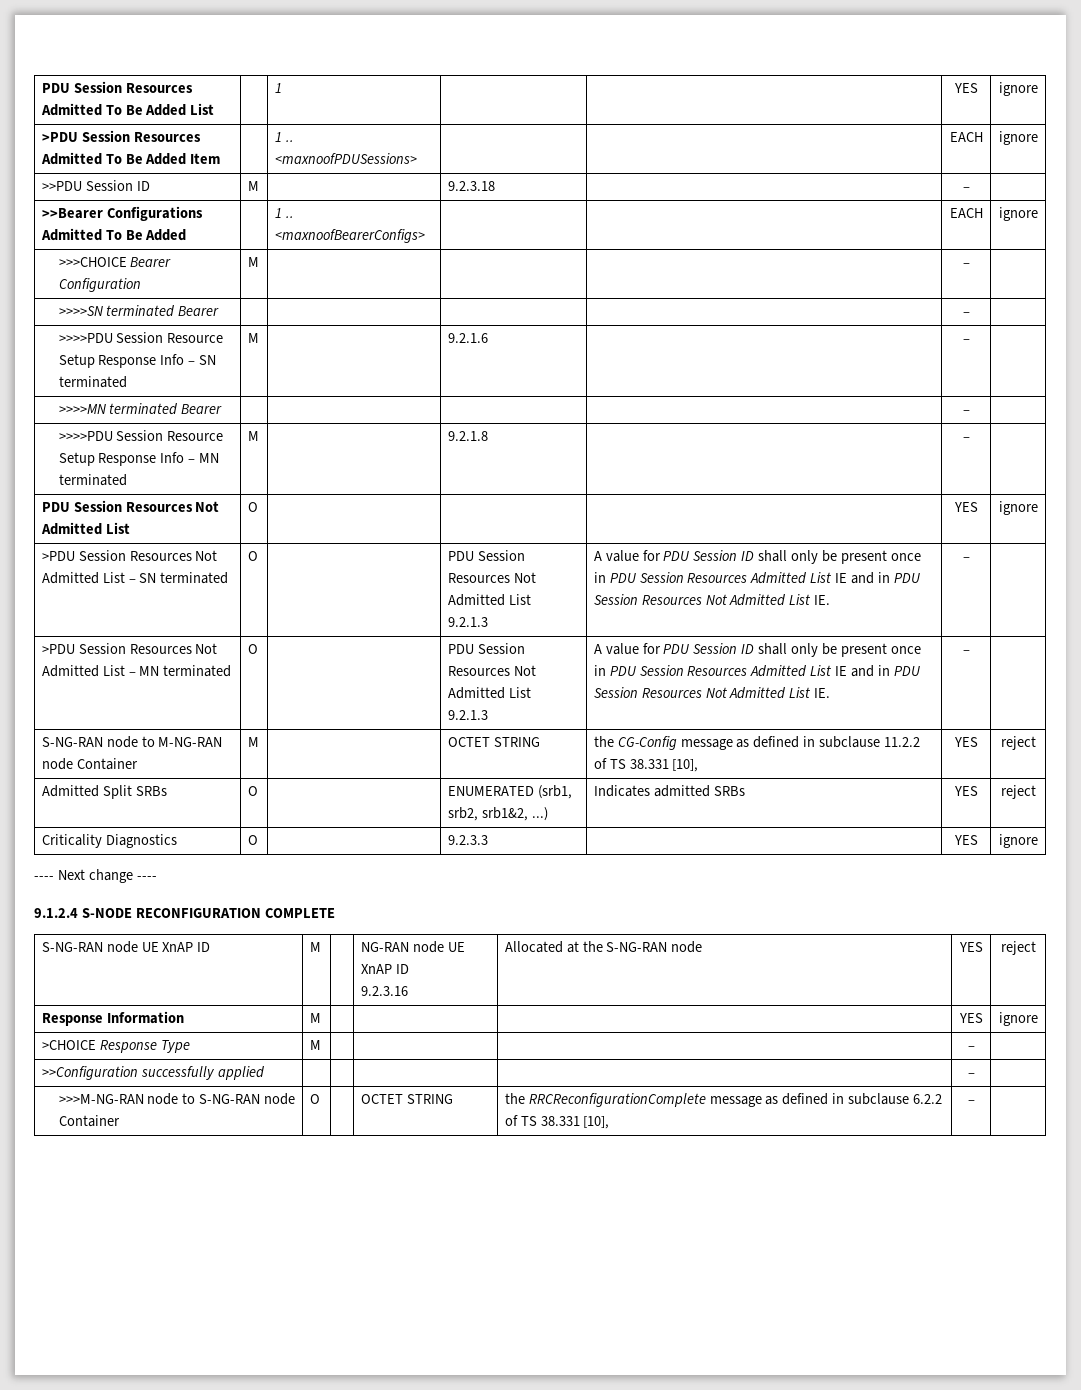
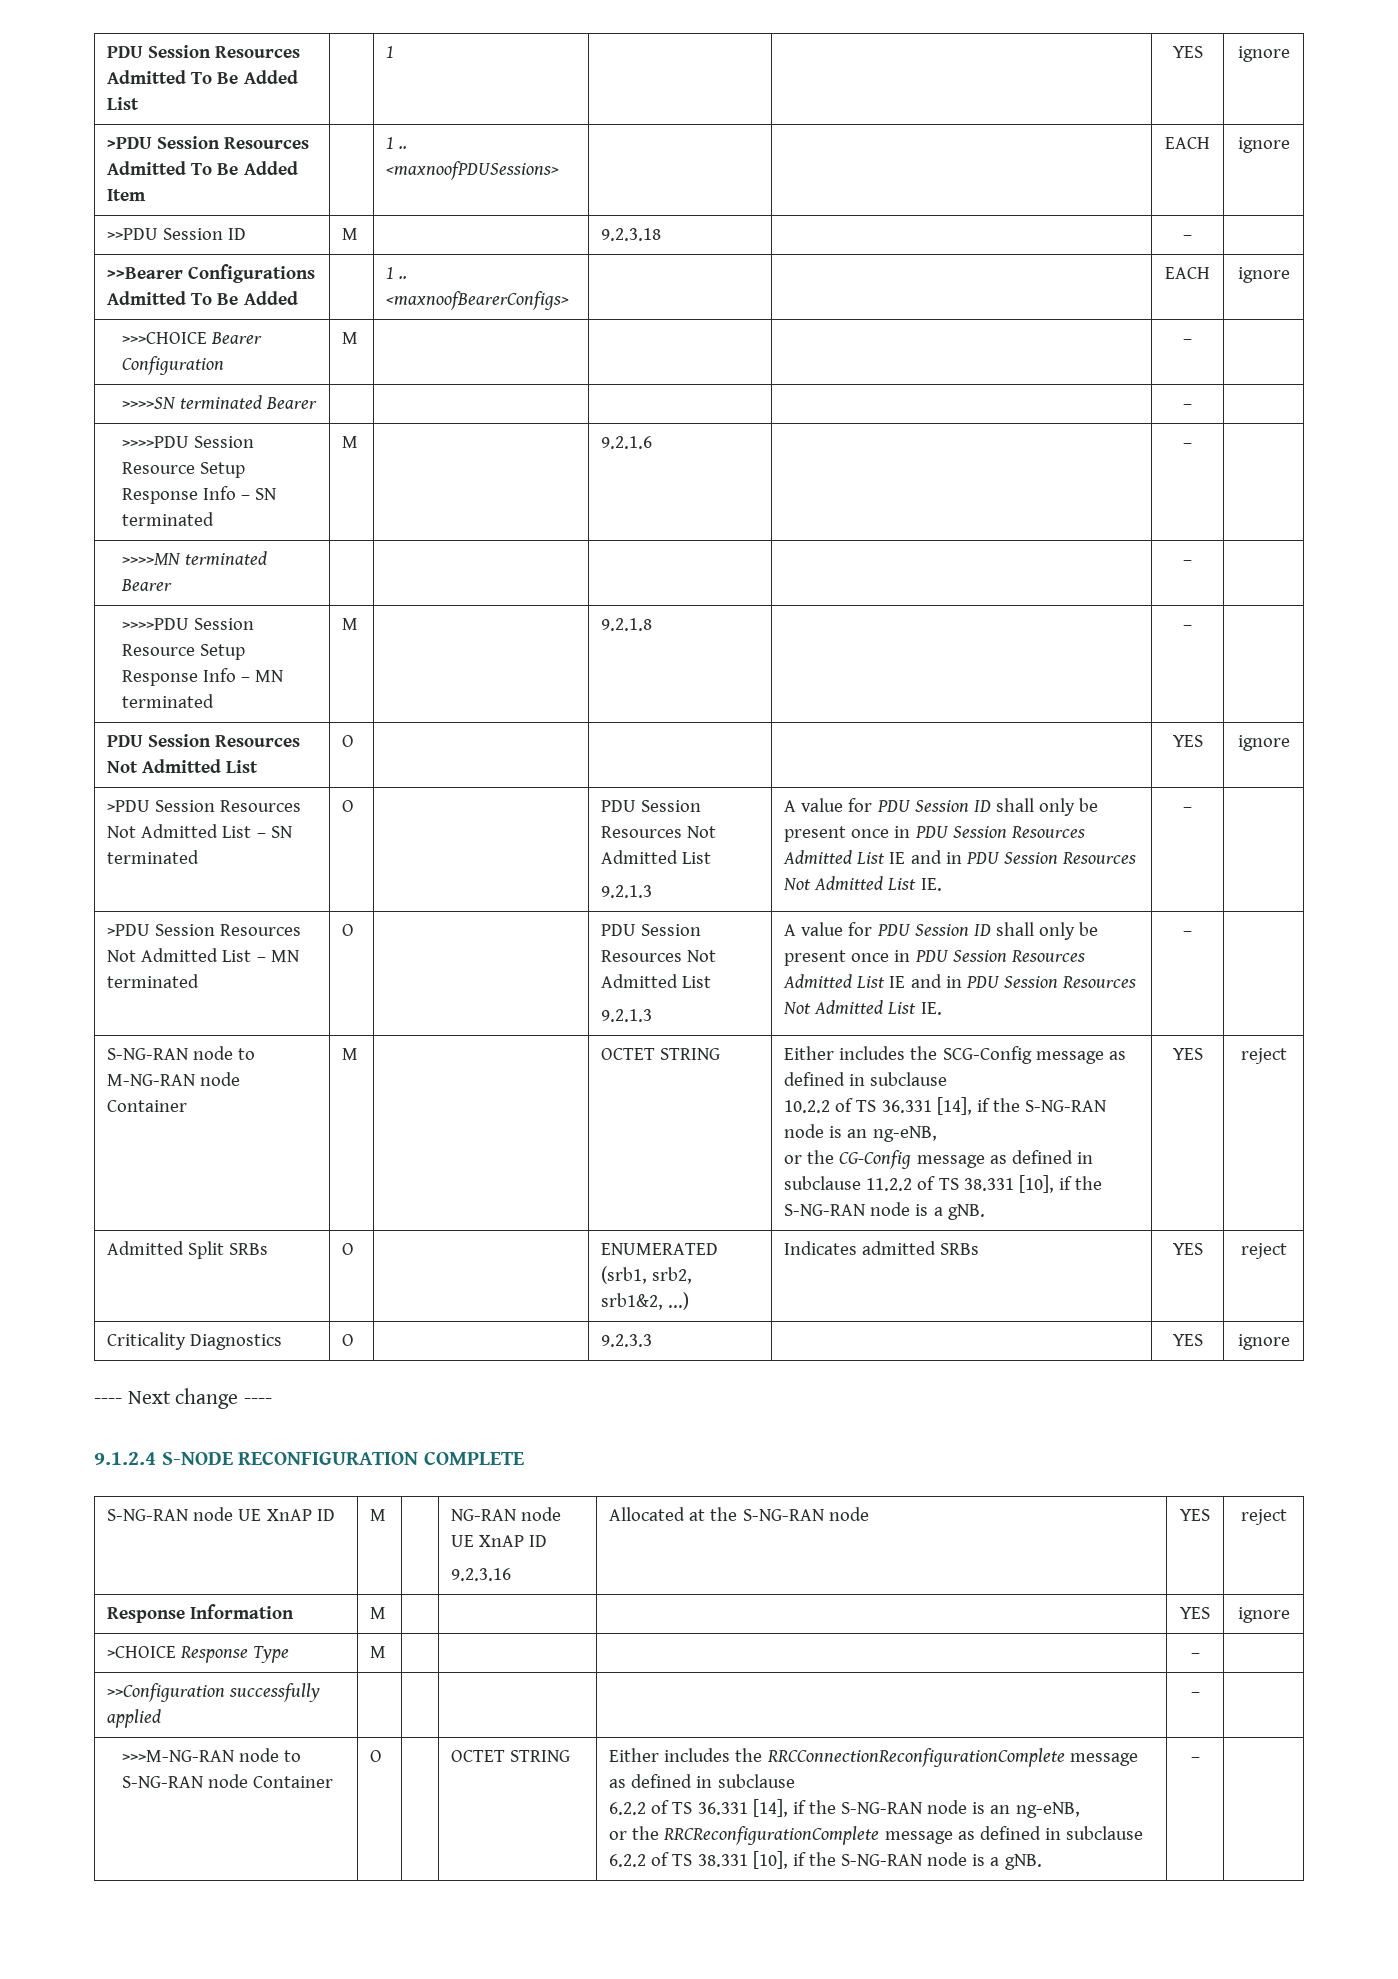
- the CG-Config message as defined in subclause 11.2.2 of TS 38.331 [10],
+ Either includes the SCG-Config message as defined in subclause
+ 10.2.2 of TS 36.331 [14], if the S-NG-RAN node is an ng-eNB,
+ or the CG-Config message as defined in subclause 11.2.2 of TS 38.331 [10], if the S-NG-RAN node is a gNB.
- the RRCReconfigurationComplete message as defined in subclause 6.2.2 of TS 38.331 [10],
+ Either includes the RRCConnectionReconfigurationComplete message as defined in subclause
+ 6.2.2 of TS 36.331 [14], if the S-NG-RAN node is an ng-eNB,
+ or the RRCReconfigurationComplete message as defined in subclause 6.2.2 of TS 38.331 [10], if the S-NG-RAN node is a gNB.

